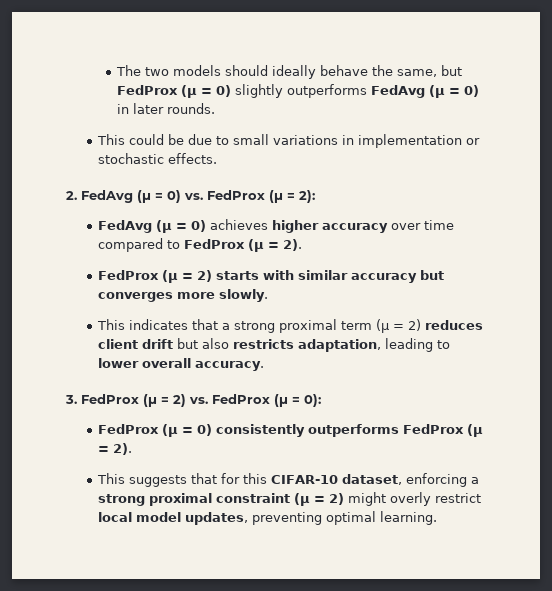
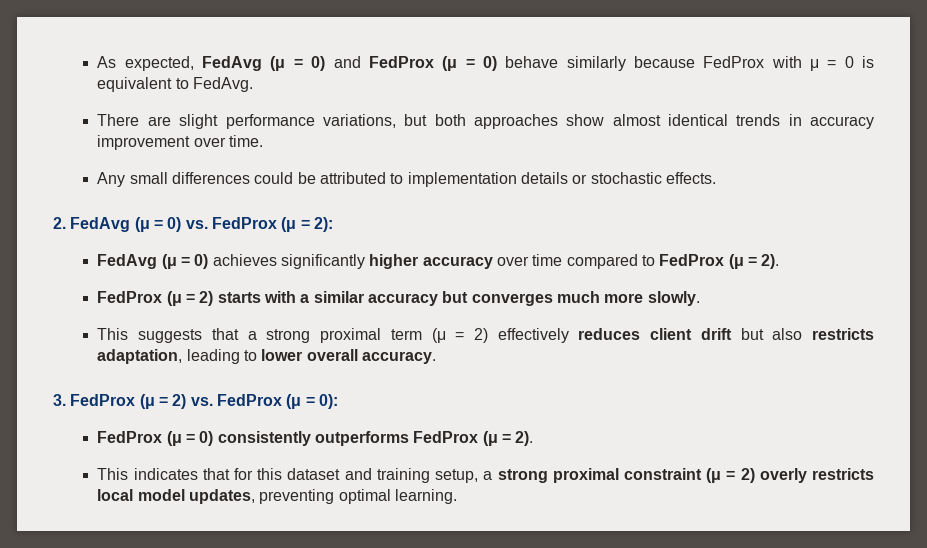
- The two models should ideally behave the same, but FedProx (μ = 0) slightly outperforms FedAvg (μ = 0) in later rounds.
- This could be due to small variations in implementation or stochastic effects.
+ As expected, FedAvg (μ = 0) and FedProx (μ = 0) behave similarly because FedProx with μ = 0 is equivalent to FedAvg.
+ There are slight performance variations, but both approaches show almost identical trends in accuracy improvement over time.
+ Any small differences could be attributed to implementation details or stochastic effects.
- FedAvg (μ = 0) achieves higher accuracy over time compared to FedProx (μ = 2).
+ FedAvg (μ = 0) achieves significantly higher accuracy over time compared to FedProx (μ = 2).
- FedProx (μ = 2) starts with similar accuracy but converges more slowly.
+ FedProx (μ = 2) starts with a similar accuracy but converges much more slowly.
- This indicates that a strong proximal term (μ = 2) reduces client drift but also restricts adaptation, leading to lower overall accuracy.
+ This suggests that a strong proximal term (μ = 2) effectively reduces client drift but also restricts adaptation, leading to lower overall accuracy.
- This suggests that for this CIFAR-10 dataset, enforcing a strong proximal constraint (μ = 2) might overly restrict local model updates, preventing optimal learning.
+ This indicates that for this dataset and training setup, a strong proximal constraint (μ = 2) overly restricts local model updates, preventing optimal learning.

